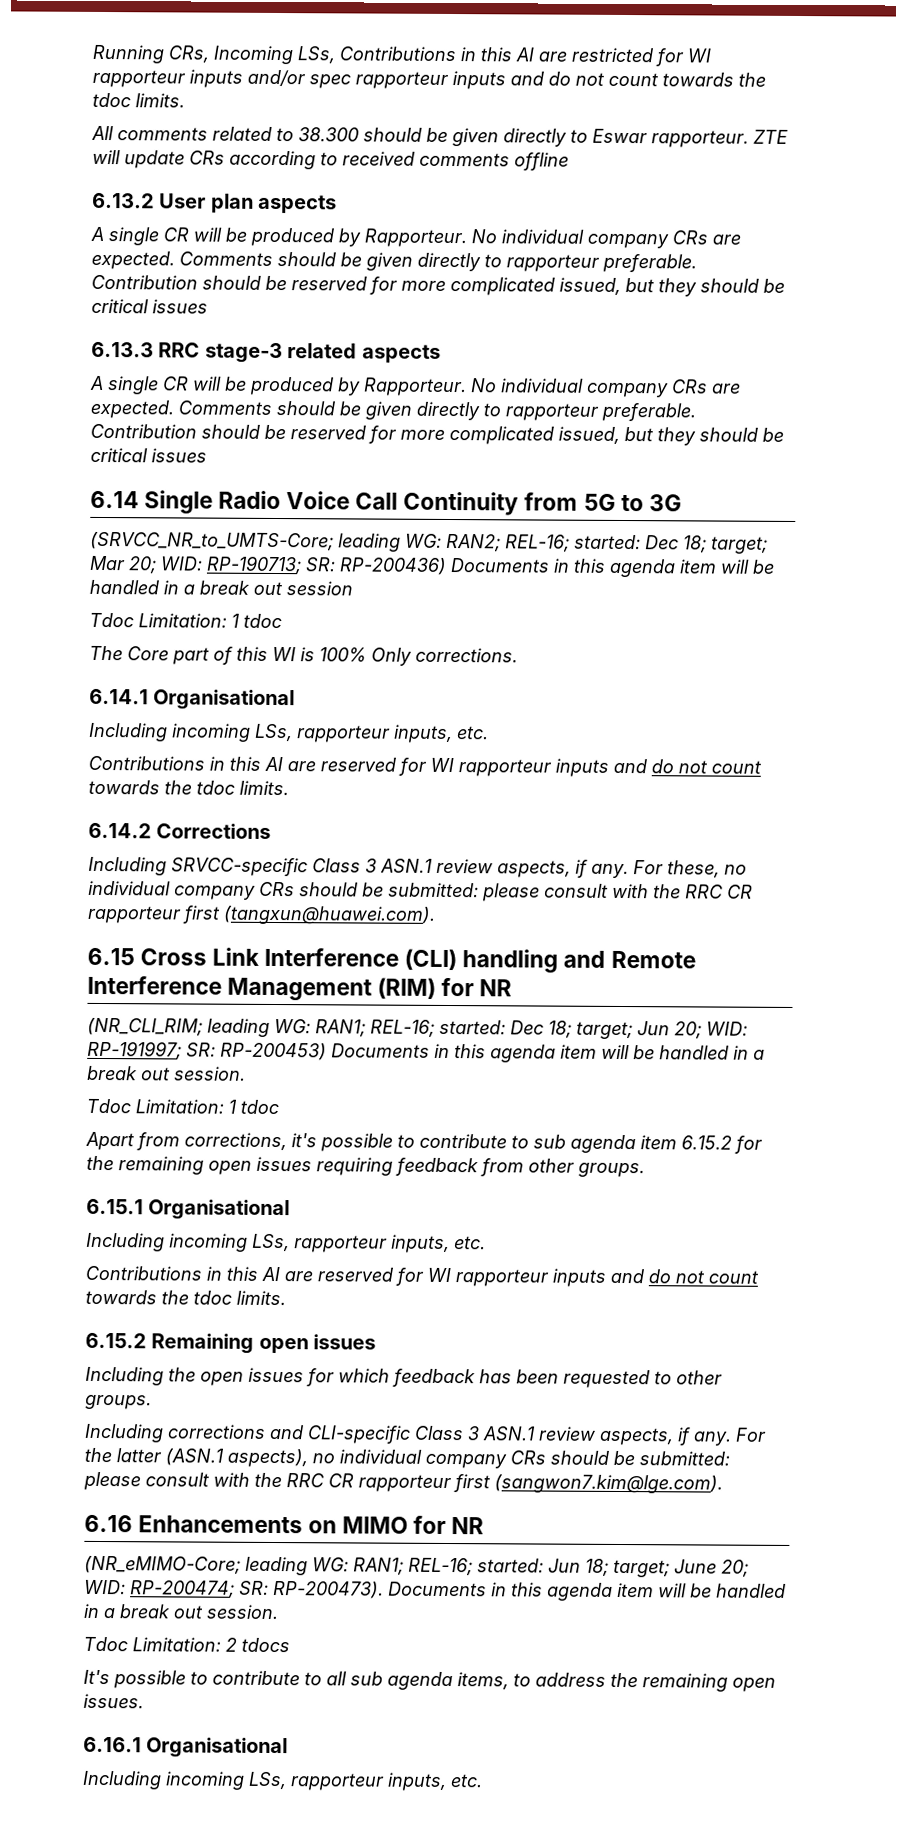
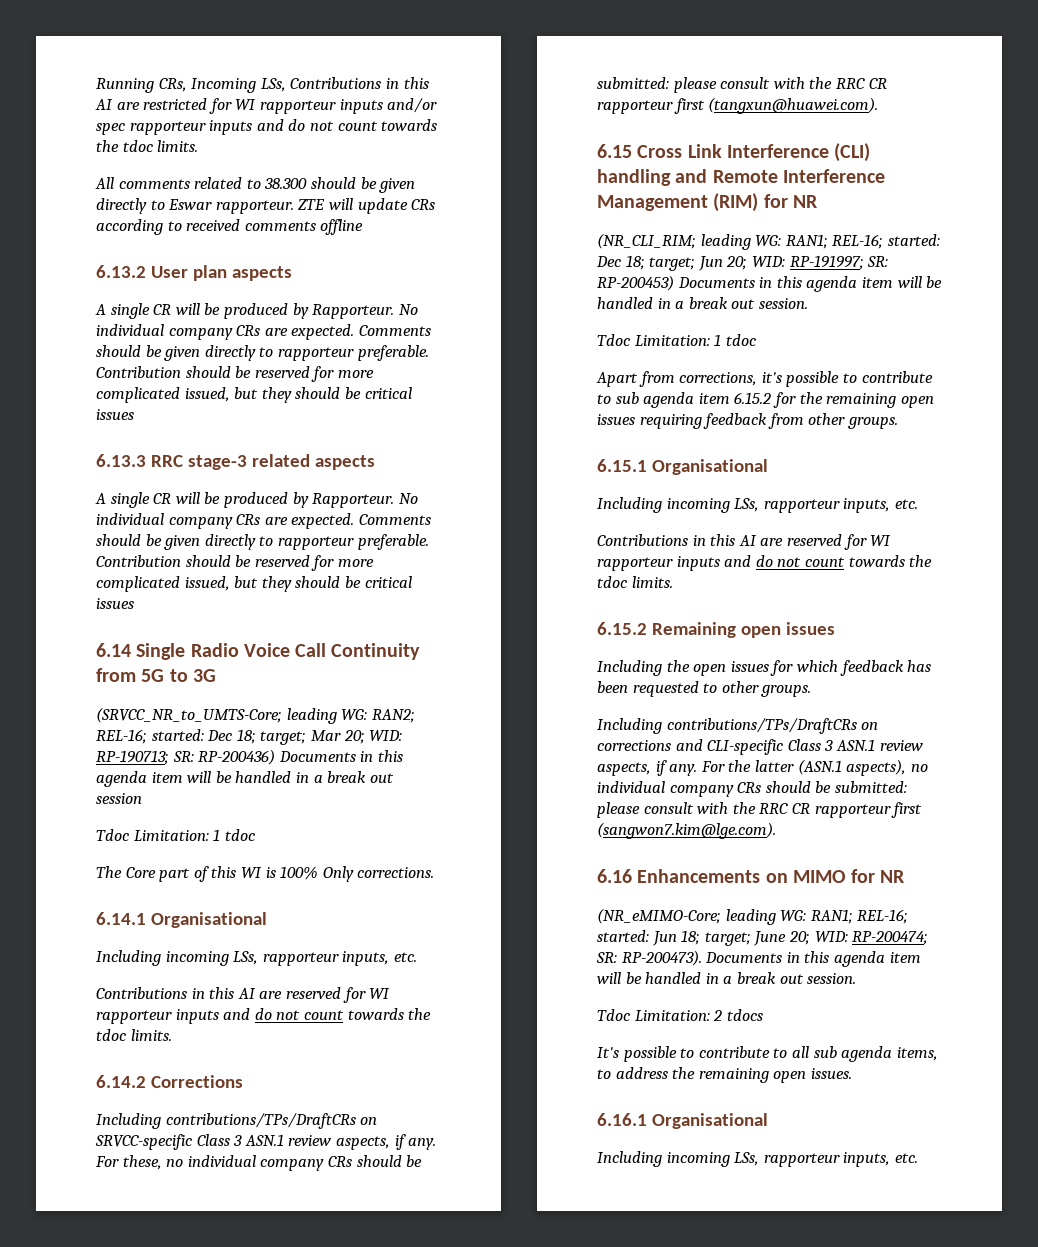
- Including SRVCC-specific Class 3 ASN.1 review aspects, if any.
+ Including contributions/TPs/DraftCRs on SRVCC-specific Class 3 ASN.1 review aspects, if any.
- Including corrections and CLI-specific Class 3 ASN.1 review aspects, if any.
+ Including contributions/TPs/DraftCRs on corrections and CLI-specific Class 3 ASN.1 review aspects, if any.

